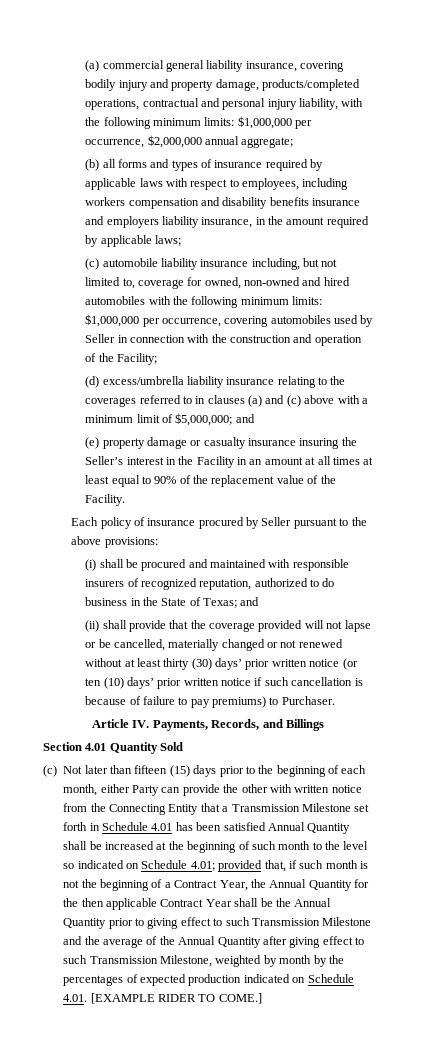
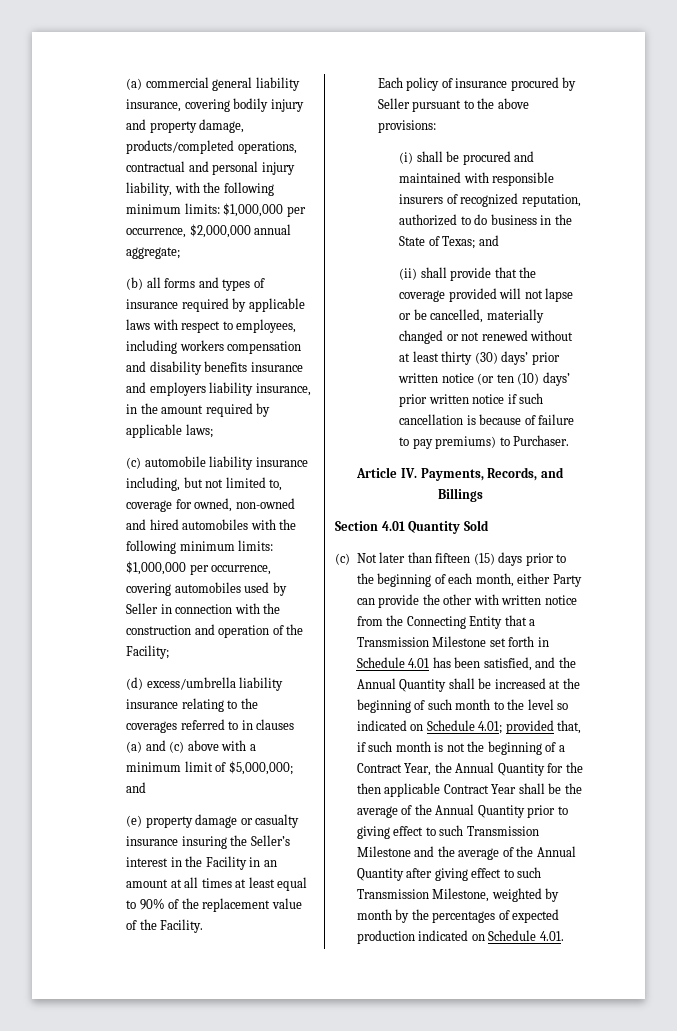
- (c) Not later than fifteen (15) days prior to the beginning of each month, either Party can provide the other with written notice from the Connecting Entity that a Transmission Milestone set forth in Schedule 4.01 has been satisfied Annual Quantity shall be increased at the beginning of such month to the level so indicated on Schedule 4.01;
+ (c) Not later than fifteen (15) days prior to the beginning of each month, either Party can provide the other with written notice from the Connecting Entity that a Transmission Milestone set forth in Schedule 4.01 has been satisfied, and the Annual Quantity shall be increased at the beginning of such month to the level so indicated on Schedule 4.01;
- provided that, if such month is not the beginning of a Contract Year, the Annual Quantity for the then applicable Contract Year shall be the Annual Quantity prior to giving effect to such Transmission Milestone and the average of the Annual Quantity after giving effect to such Transmission Milestone, weighted by month by the percentages of expected production indicated on Schedule 4.01. [EXAMPLE RIDER TO COME.]
+ provided that, if such month is not the beginning of a Contract Year, the Annual Quantity for the then applicable Contract Year shall be the average of the Annual Quantity prior to giving effect to such Transmission Milestone and the average of the Annual Quantity after giving effect to such Transmission Milestone, weighted by month by the percentages of expected production indicated on Schedule 4.01.

